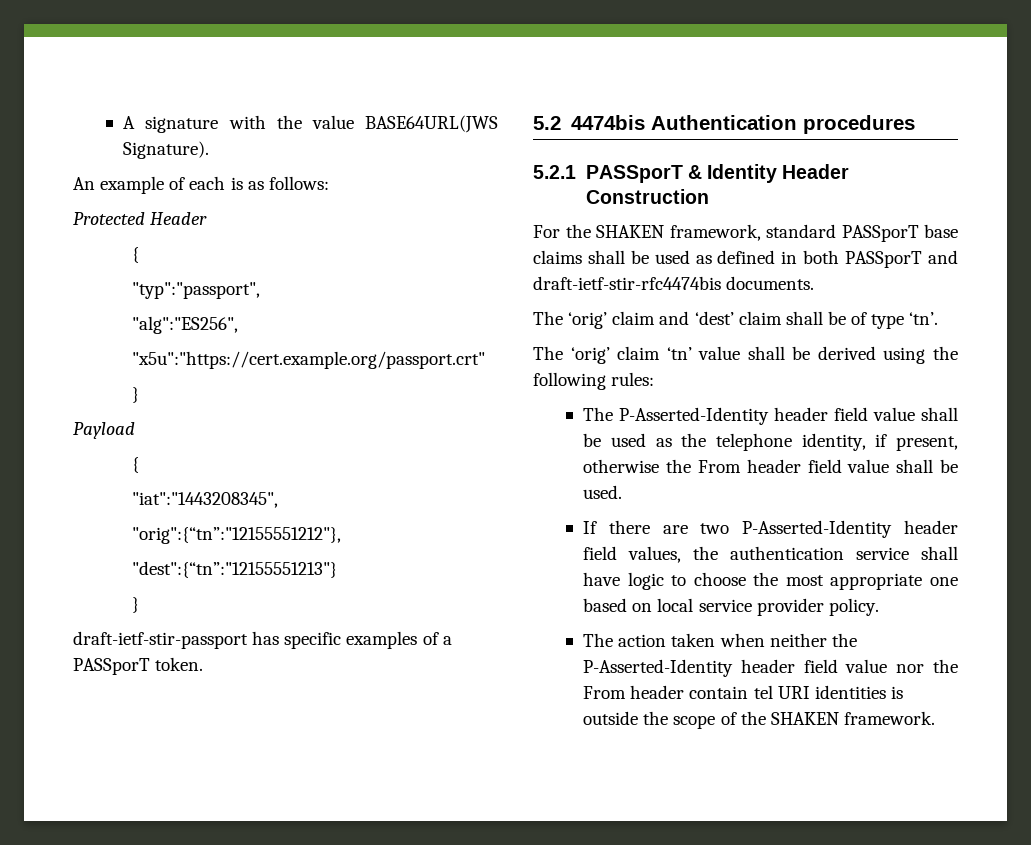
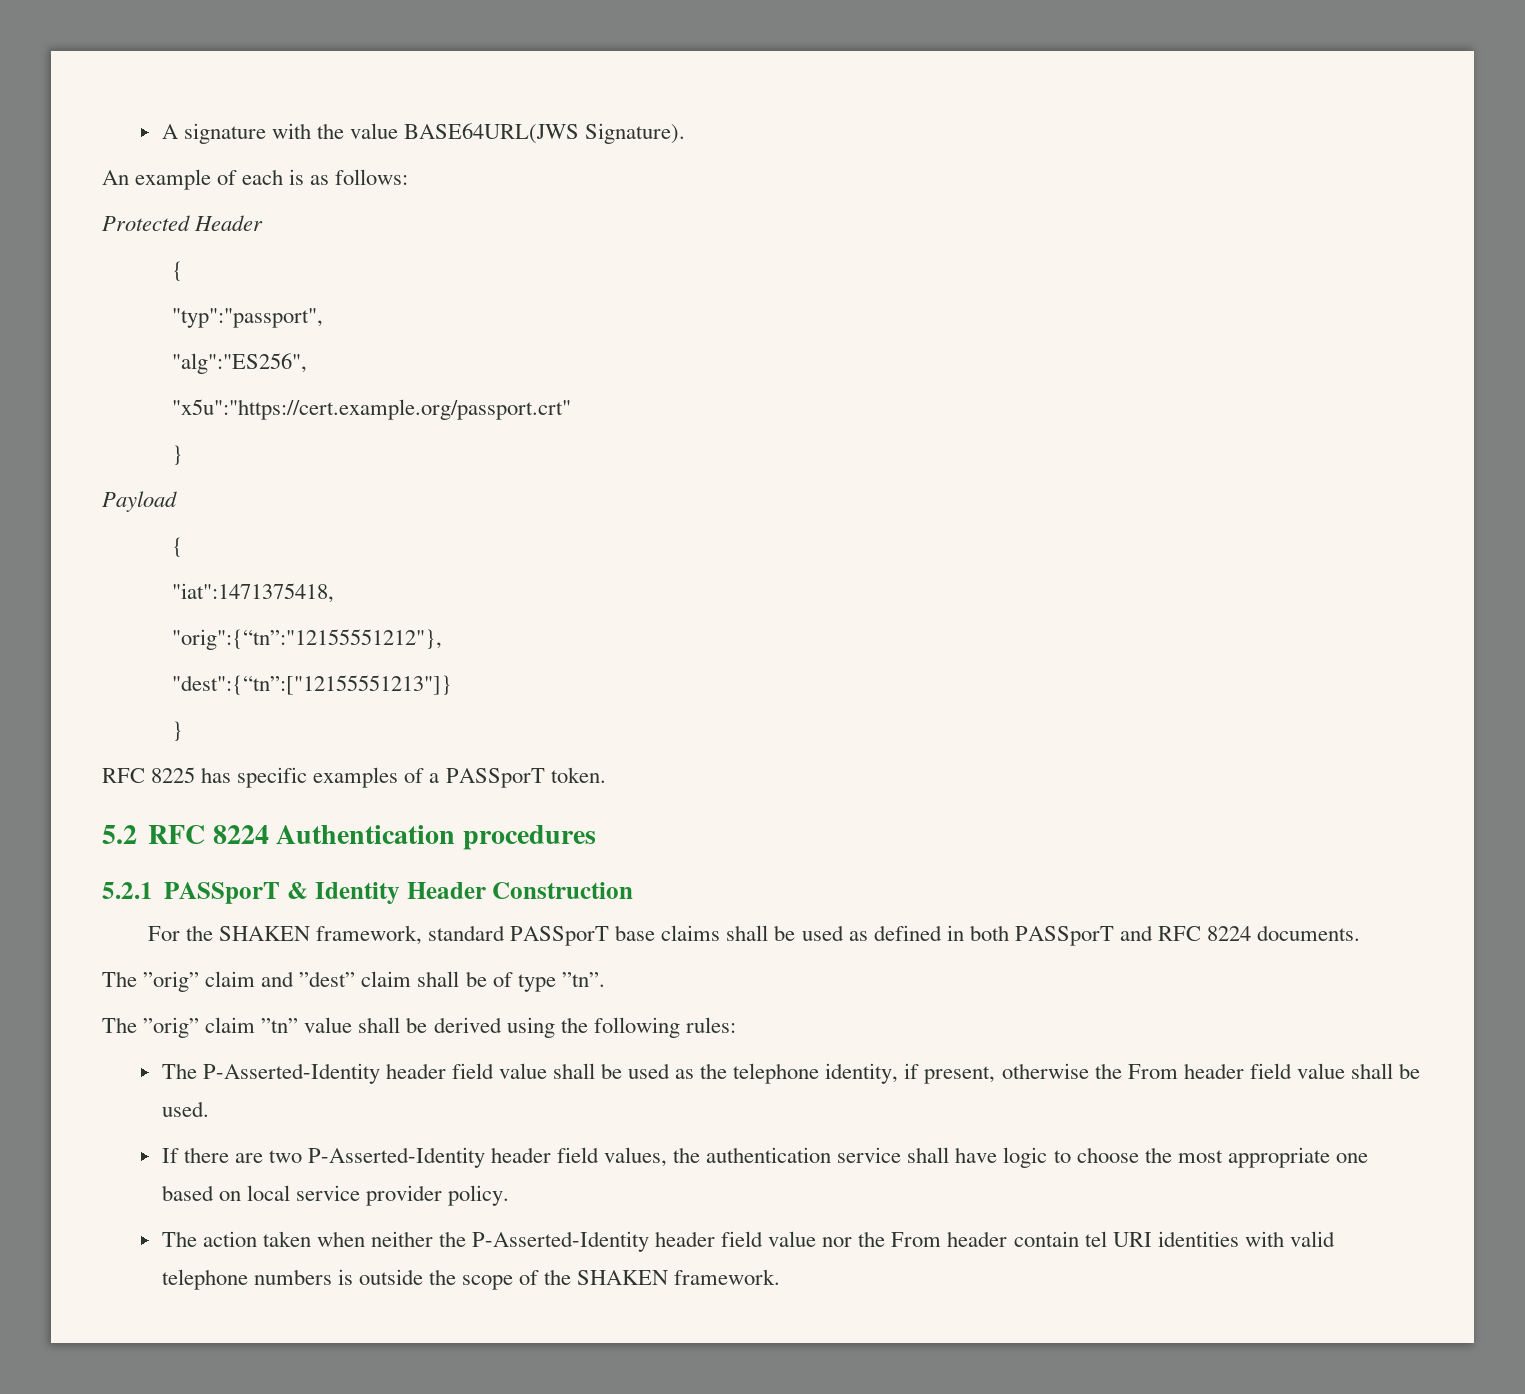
- "iat":"1443208345",
+ "iat":1471375418,
- "dest":{“tn”:"12155551213"}
+ "dest":{“tn”:["12155551213"]}
  }
- draft-ietf-stir-passport has specific examples of a PASSporT token.
+ RFC 8225 has specific examples of a PASSporT token.
- 5.2 4474bis Authentication procedures
+ 5.2 RFC 8224 Authentication procedures
- For the SHAKEN framework, standard PASSporT base claims shall be used as defined in both PASSporT and draft-ietf-stir-rfc4474bis documents.
+ For the SHAKEN framework, standard PASSporT base claims shall be used as defined in both PASSporT and RFC 8224 documents.
- The ‘orig’ claim and ‘dest’ claim shall be of type ‘tn’.
- The ‘orig’ claim ‘tn’ value shall be derived using the following rules:
+ The ”orig” claim and ”dest” claim shall be of type ”tn”.
+ The ”orig” claim ”tn” value shall be derived using the following rules:
- The action taken when neither the P-Asserted-Identity header field value nor the From header contain tel URI identities is outside the scope of the SHAKEN framework.
+ The action taken when neither the P-Asserted-Identity header field value nor the From header contain tel URI identities with valid telephone numbers is outside the scope of the SHAKEN framework.

